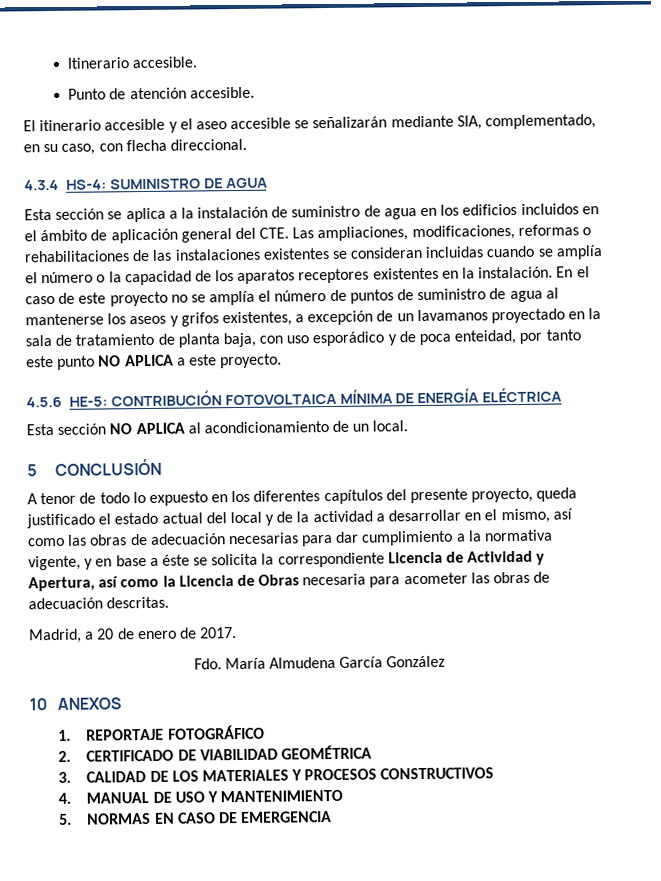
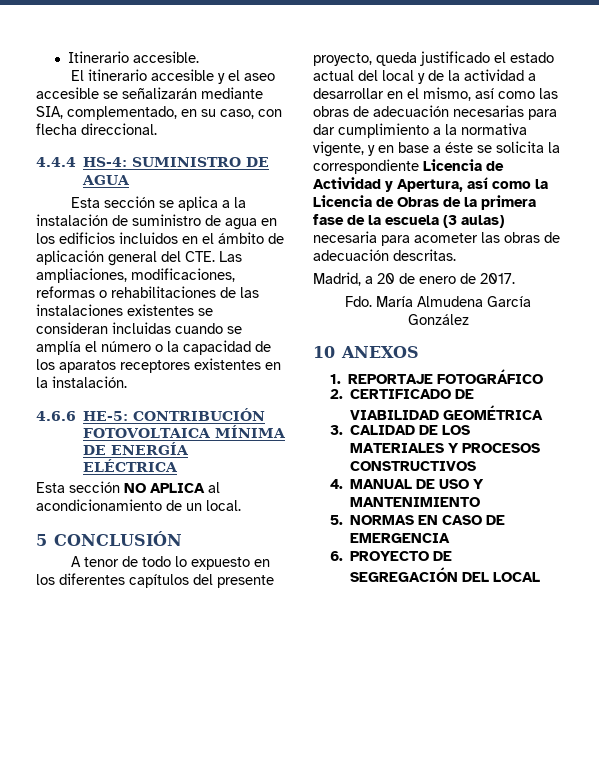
- Punto de atención accesible.
- 4.3.4 HS-4: SUMINISTRO DE AGUA
+ 4.4.4 HS-4: SUMINISTRO DE AGUA
- Esta sección se aplica a la instalación de suministro de agua en los edificios incluidos en el ámbito de aplicación general del CTE. Las ampliaciones, modificaciones, reformas o rehabilitaciones de las instalaciones existentes se consideran incluidas cuando se amplía el número o la capacidad de los aparatos receptores existentes en la instalación. En el caso de este proyecto no se amplía el número de puntos de suministro de agua al mantenerse los aseos y grifos existentes, a excepción de un lavamanos proyectado en la sala de tratamiento de planta baja, con uso esporádico y de poca enteidad, por tanto este punto NO APLICA a este proyecto.
- 4.5.6 HE-5: CONTRIBUCIÓN FOTOVOLTAICA MÍNIMA DE ENERGÍA ELÉCTRICA
+ Esta sección se aplica a la instalación de suministro de agua en los edificios incluidos en el ámbito de aplicación general del CTE. Las ampliaciones, modificaciones, reformas o rehabilitaciones de las instalaciones existentes se consideran incluidas cuando se amplía el número o la capacidad de los aparatos receptores existentes en la instalación.
+ 4.6.6 HE-5: CONTRIBUCIÓN FOTOVOLTAICA MÍNIMA DE ENERGÍA ELÉCTRICA
- A tenor de todo lo expuesto en los diferentes capítulos del presente proyecto, queda justificado el estado actual del local y de la actividad a desarrollar en el mismo, así como las obras de adecuación necesarias para dar cumplimiento a la normativa vigente, y en base a éste se solicita la correspondiente Licencia de Actividad y Apertura, así como la Licencia de Obras necesaria para acometer las obras de adecuación descritas.
+ A tenor de todo lo expuesto en los diferentes capítulos del presente proyecto, queda justificado el estado actual del local y de la actividad a desarrollar en el mismo, así como las obras de adecuación necesarias para dar cumplimiento a la normativa vigente, y en base a éste se solicita la correspondiente Licencia de Actividad y Apertura, así como la Licencia de Obras de la primera fase de la escuela (3 aulas) necesaria para acometer las obras de adecuación descritas.
+ 6. PROYECTO DE SEGREGACIÓN DEL LOCAL

